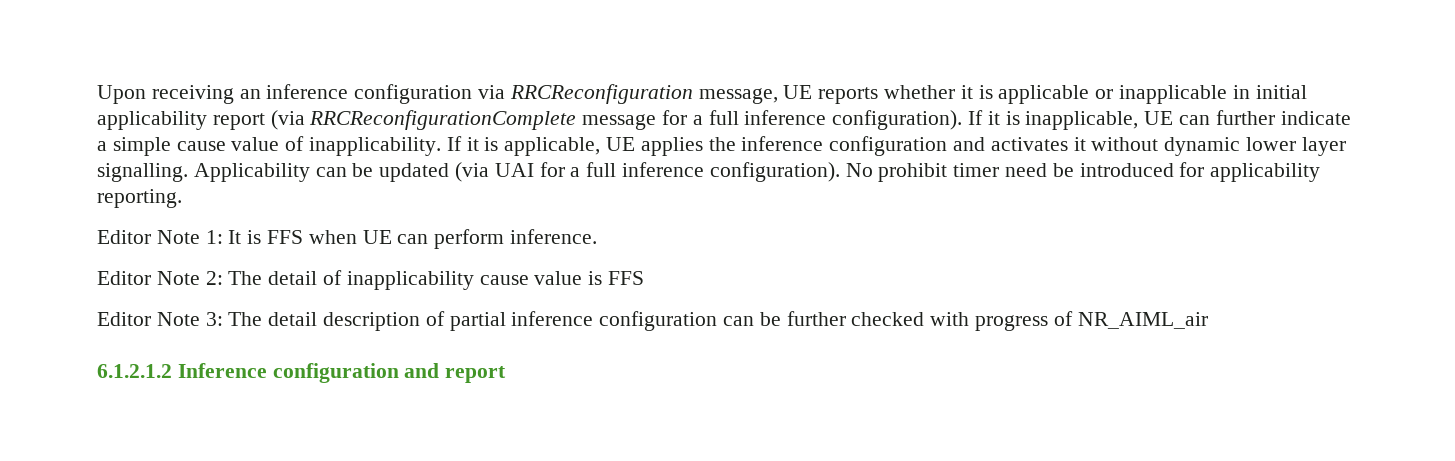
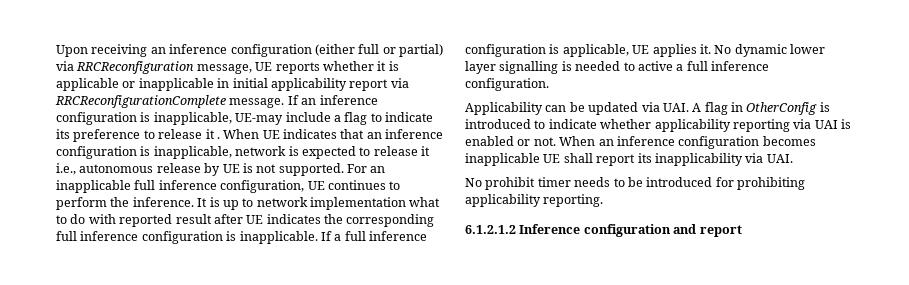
- Upon receiving an inference configuration via RRCReconfiguration message, UE reports whether it is applicable or inapplicable in initial applicability report (via RRCReconfigurationComplete message for a full inference configuration). If it is inapplicable, UE can further indicate a simple cause value of inapplicability. If it is applicable, UE applies the inference configuration and activates it without dynamic lower layer signalling. Applicability can be updated (via UAI for a full inference configuration). No prohibit timer need be introduced for applicability reporting.
+ Upon receiving an inference configuration (either full or partial) via RRCReconfiguration message, UE reports whether it is applicable or inapplicable in initial applicability report via RRCReconfigurationComplete message. If an inference configuration is inapplicable, UE-may include a flag to indicate its preference to release it . When UE indicates that an inference configuration is inapplicable, network is expected to release it i.e., autonomous release by UE is not supported. For an inapplicable full inference configuration, UE continues to perform the inference. It is up to network implementation what to do with reported result after UE indicates the corresponding full inference configuration is inapplicable. If a full inference configuration is applicable, UE applies it. No dynamic lower layer signalling is needed to active a full inference configuration.
+ Applicability can be updated via UAI. A flag in OtherConfig is introduced to indicate whether applicability reporting via UAI is enabled or not. When an inference configuration becomes inapplicable UE shall report its inapplicability via UAI.
+ No prohibit timer needs to be introduced for prohibiting applicability reporting.
- Editor Note 1: It is FFS when UE can perform inference.
- Editor Note 2: The detail of inapplicability cause value is FFS
- Editor Note 3: The detail description of partial inference configuration can be further checked with progress of NR_AIML_air

